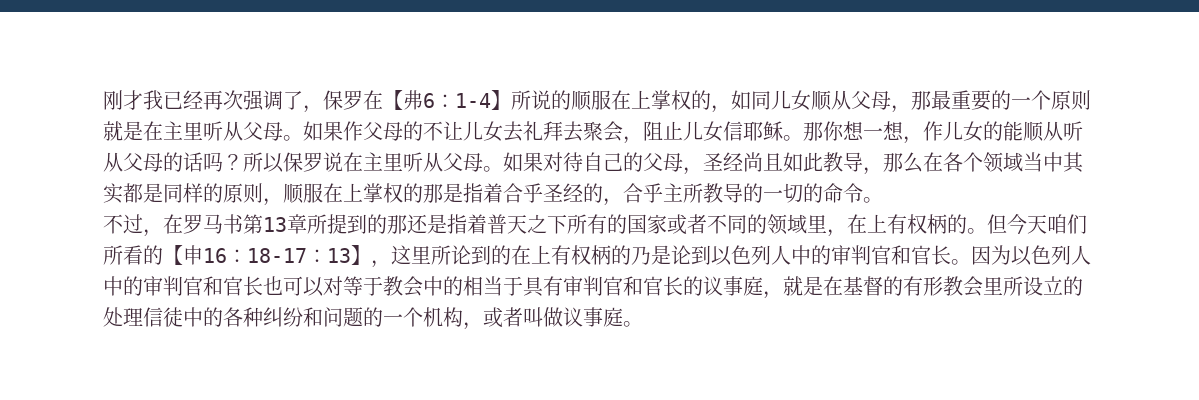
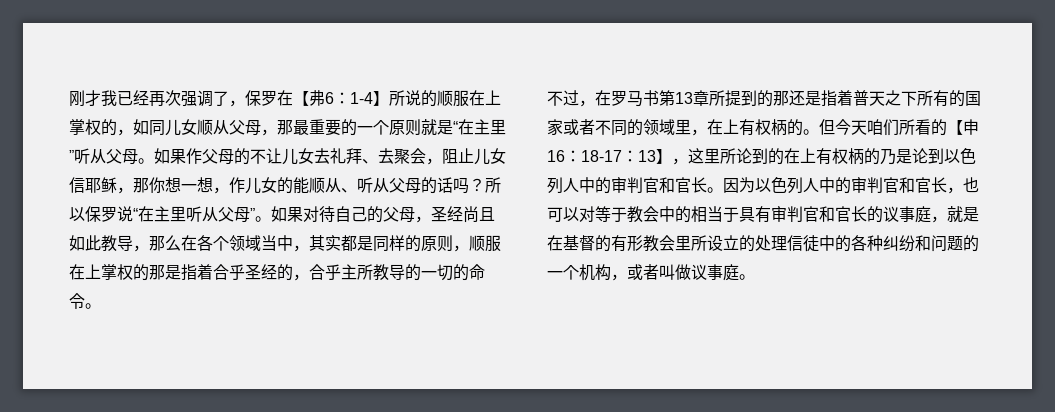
- 刚才我已经再次强调了，保罗在【弗6：1-4】所说的顺服在上掌权的，如同儿女顺从父母，那最重要的一个原则就是在主里听从父母。
+ 刚才我已经再次强调了，保罗在【弗6：1-4】所说的顺服在上掌权的，如同儿女顺从父母，那最重要的一个原则就是“在主里”听从父母。
- 如果作父母的不让儿女去礼拜去聚会，阻止儿女信耶稣。那你想一想，作儿女的能顺从听从父母的话吗？
+ 如果作父母的不让儿女去礼拜、去聚会，阻止儿女信耶稣，那你想一想，作儿女的能顺从、听从父母的话吗？
- 所以保罗说在主里听从父母。
+ 所以保罗说“在主里听从父母”。
- 如果对待自己的父母，圣经尚且如此教导，那么在各个领域当中其实都是同样的原则，顺服在上掌权的那是指着合乎圣经的，合乎主所教导的一切的命令。
+ 如果对待自己的父母，圣经尚且如此教导，那么在各个领域当中，其实都是同样的原则，顺服在上掌权的那是指着合乎圣经的，合乎主所教导的一切的命令。
- 因为以色列人中的审判官和官长也可以对等于教会中的相当于具有审判官和官长的议事庭，就是在基督的有形教会里所设立的处理信徒中的各种纠纷和问题的一个机构，或者叫做议事庭。
+ 因为以色列人中的审判官和官长，也可以对等于教会中的相当于具有审判官和官长的议事庭，就是在基督的有形教会里所设立的处理信徒中的各种纠纷和问题的一个机构，或者叫做议事庭。

